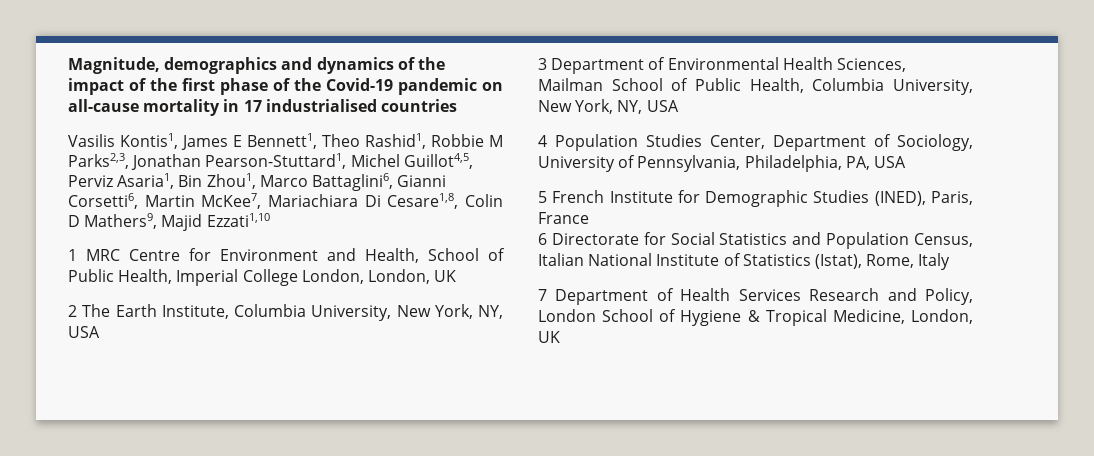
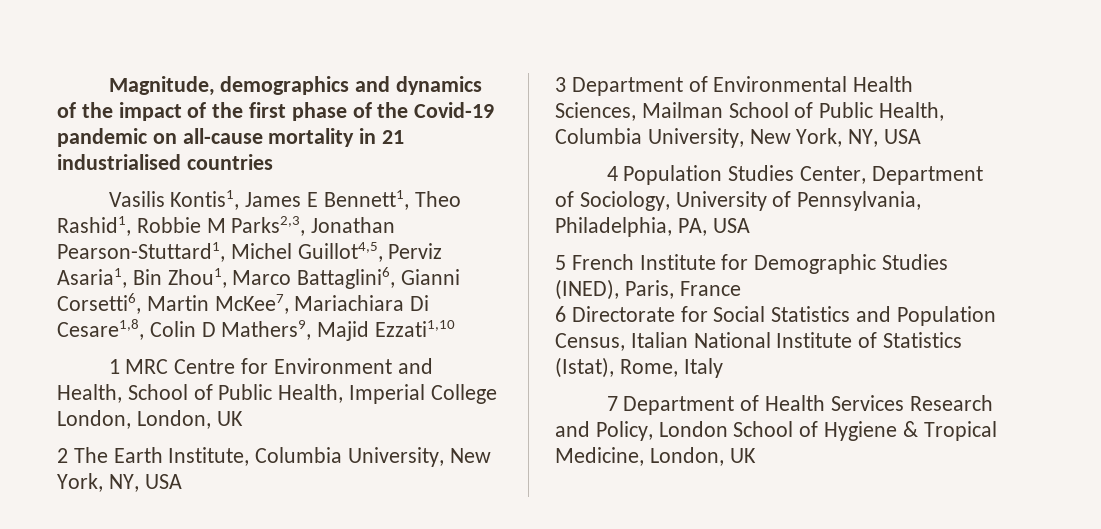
- Magnitude, demographics and dynamics of the impact of the first phase of the Covid-19 pandemic on all-cause mortality in 17 industrialised countries
+ Magnitude, demographics and dynamics of the impact of the first phase of the Covid-19 pandemic on all-cause mortality in 21 industrialised countries

